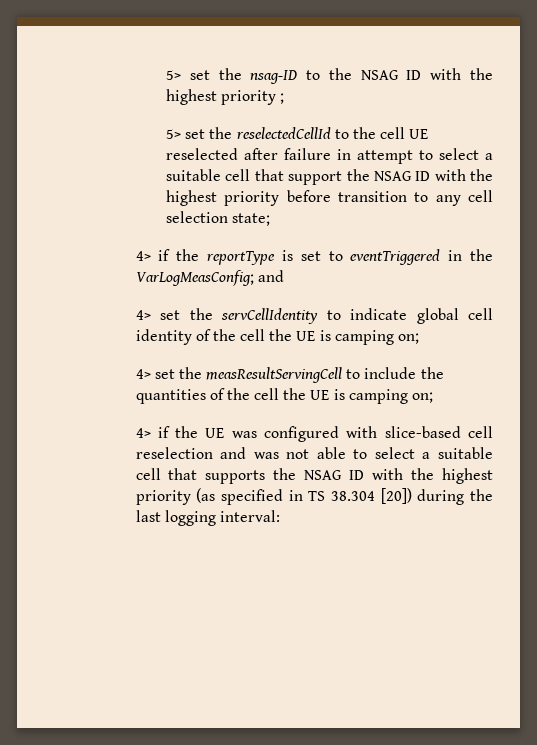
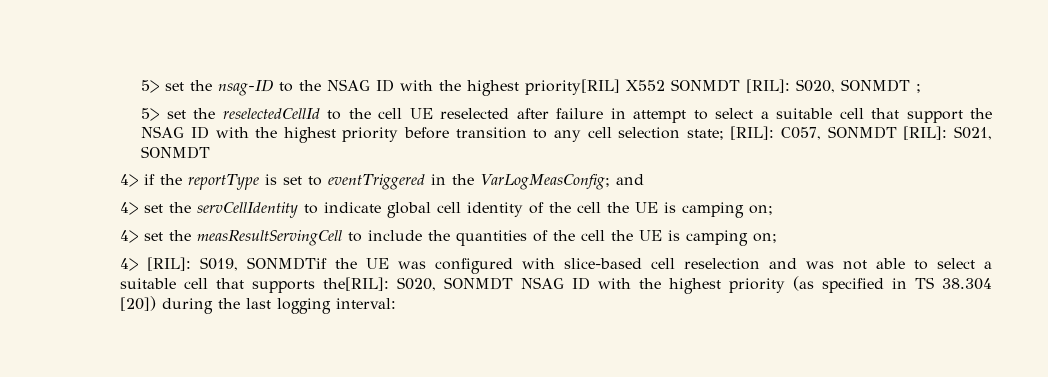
- 5> set the nsag-ID to the NSAG ID with the highest priority ;
+ 5> set the nsag-ID to the NSAG ID with the highest priority[RIL] X552 SONMDT [RIL]: S020, SONMDT ;
- 5> set the reselectedCellId to the cell UE reselected after failure in attempt to select a suitable cell that support the NSAG ID with the highest priority before transition to any cell selection state;
+ 5> set the reselectedCellId to the cell UE reselected after failure in attempt to select a suitable cell that support the NSAG ID with the highest priority before transition to any cell selection state; [RIL]: C057, SONMDT [RIL]: S021, SONMDT
- 4> if the UE was configured with slice-based cell reselection and was not able to select a suitable cell that supports the NSAG ID with the highest priority (as specified in TS 38.304 [20]) during the last logging interval:
+ 4> [RIL]: S019, SONMDTif the UE was configured with slice-based cell reselection and was not able to select a suitable cell that supports the[RIL]: S020, SONMDT NSAG ID with the highest priority (as specified in TS 38.304 [20]) during the last logging interval:

